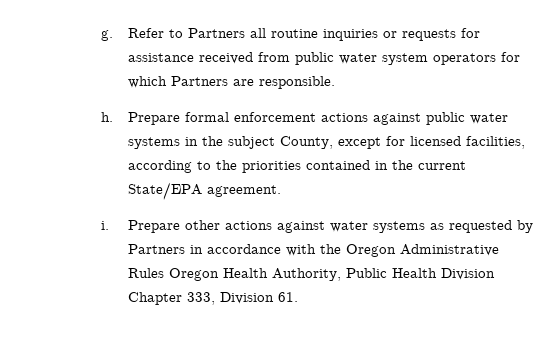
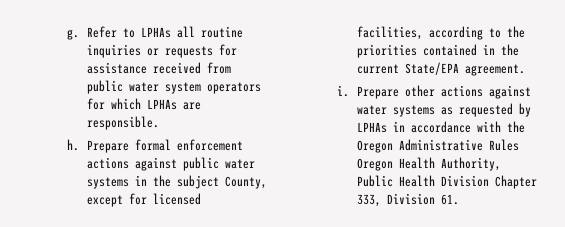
- Refer to Partners all routine inquiries or requests for assistance received from public water system operators for which Partners are responsible.
+ Refer to LPHAs all routine inquiries or requests for assistance received from public water system operators for which LPHAs are responsible.
- Prepare other actions against water systems as requested by Partners in accordance with the Oregon Administrative Rules Oregon Health Authority, Public Health Division Chapter 333, Division 61.
+ Prepare other actions against water systems as requested by LPHAs in accordance with the Oregon Administrative Rules Oregon Health Authority, Public Health Division Chapter 333, Division 61.

